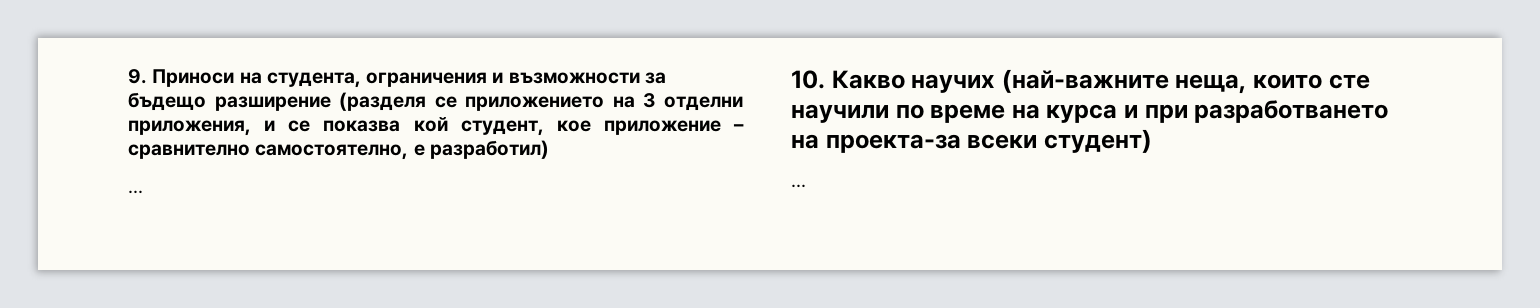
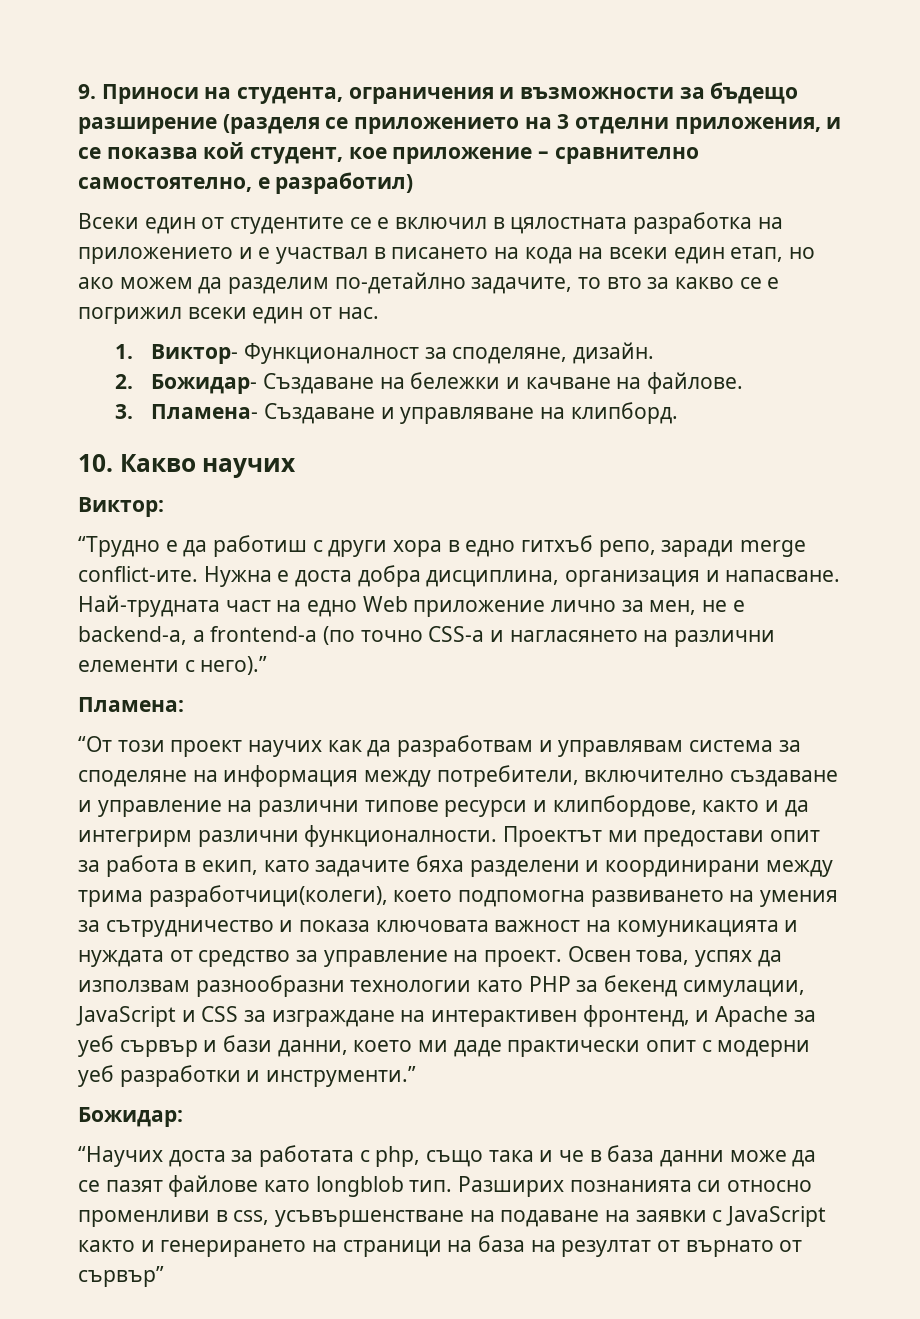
  9. Приноси на студента, ограничения и възможности за бъдещо разширение (разделя се приложението на 3 отделни приложения, и се показва кой студент, кое приложение – сравнително самостоятелно, е разработил)
- ...
- 10. Какво научих (най-важните неща, които сте научили по време на курса и при разработването на проекта-за всеки студент)
- ...
+ Всеки един от студентите се е включил в цялостната разработка на приложението и е участвал в писането на кода на всеки един етап, но ако можем да разделим по-детайлно задачите, то вто за какво се е погрижил всеки един от нас.
+ 1. Виктор- Функционалност за споделяне, дизайн.
+ 2. Божидар- Създаване на бележки и качване на файлове.
+ 3. Пламена- Създаване и управляване на клипборд.
+ 10. Какво научих
+ Виктор:
+ “Трудно е да работиш с други хора в едно гитхъб репо, заради merge conflict-ите. Нужна е доста добра дисциплина, организация и напасване. Най-трудната част на едно Web приложение лично за мен, не е backend-а, а frontend-a (по точно CSS-а и нагласянето на различни елементи с него).”
+ Пламена:
+ “От този проект научих как да разработвам и управлявам система за споделяне на информация между потребители, включително създаване и управление на различни типове ресурси и клипбордове, както и да интегрирм различни функционалности. Проектът ми предостави опит за работа в екип, като задачите бяха разделени и координирани между трима разработчици(колеги), което подпомогна развиването на умения за сътрудничество и показа ключовата важност на комуникацията и нуждата от средство за управление на проект. Освен това, успях да използвам разнообразни технологии като PHP за бекенд симулации, JavaScript и CSS за изграждане на интерактивен фронтенд, и Apache за уеб сървър и бази данни, което ми даде практически опит с модерни уеб разработки и инструменти.”
+ Божидар:
+ “Научих доста за работата с php, също така и че в база данни може да се пазят файлове като longblob тип. Разширих познанията си относно променливи в css, усъвършенстване на подаване на заявки с JavaScript както и генерирането на страници на база на резултат от върнато от сървър”

